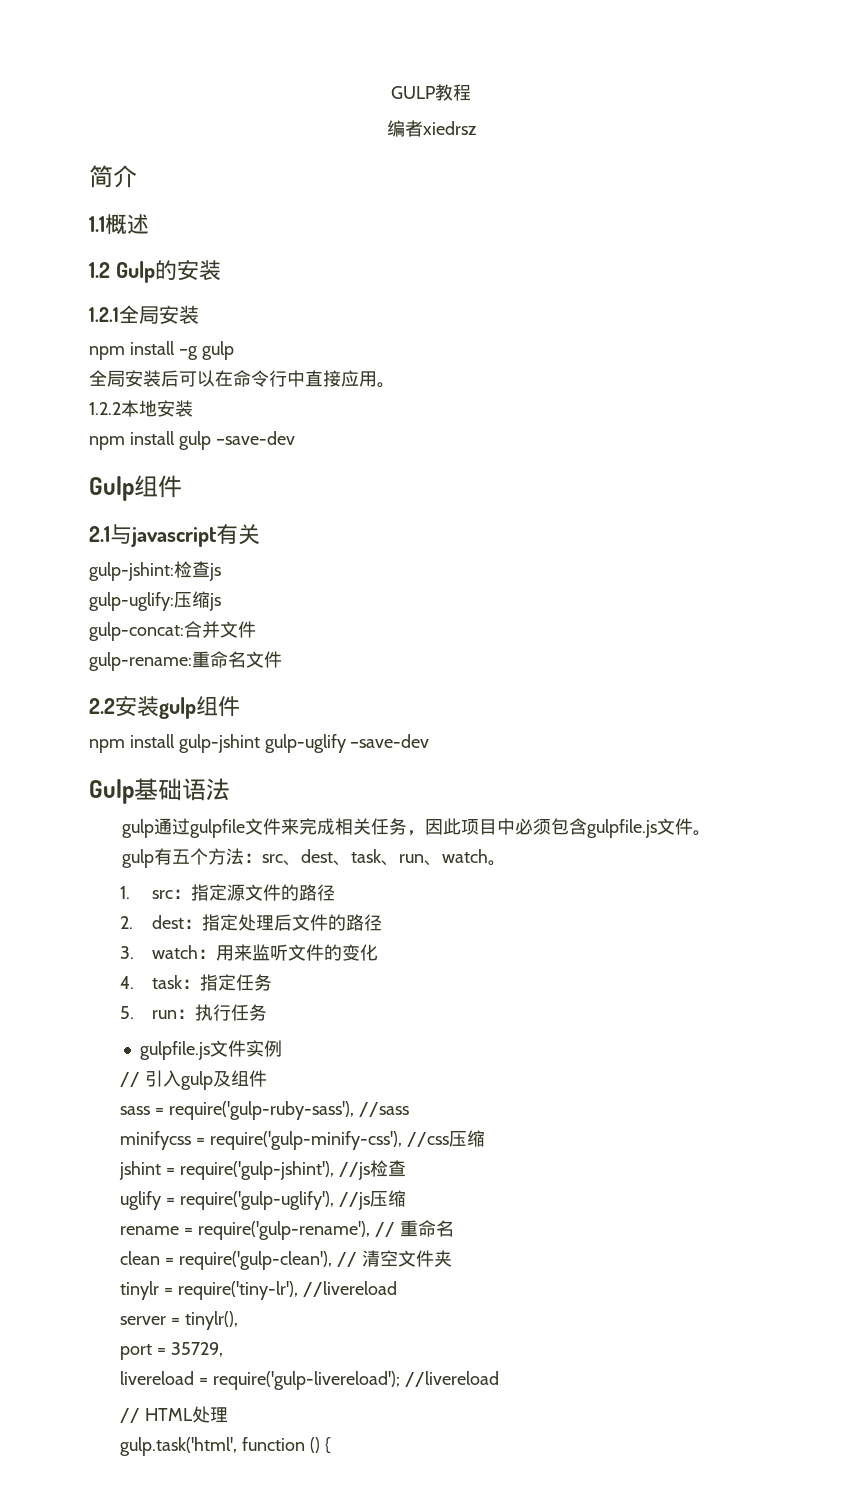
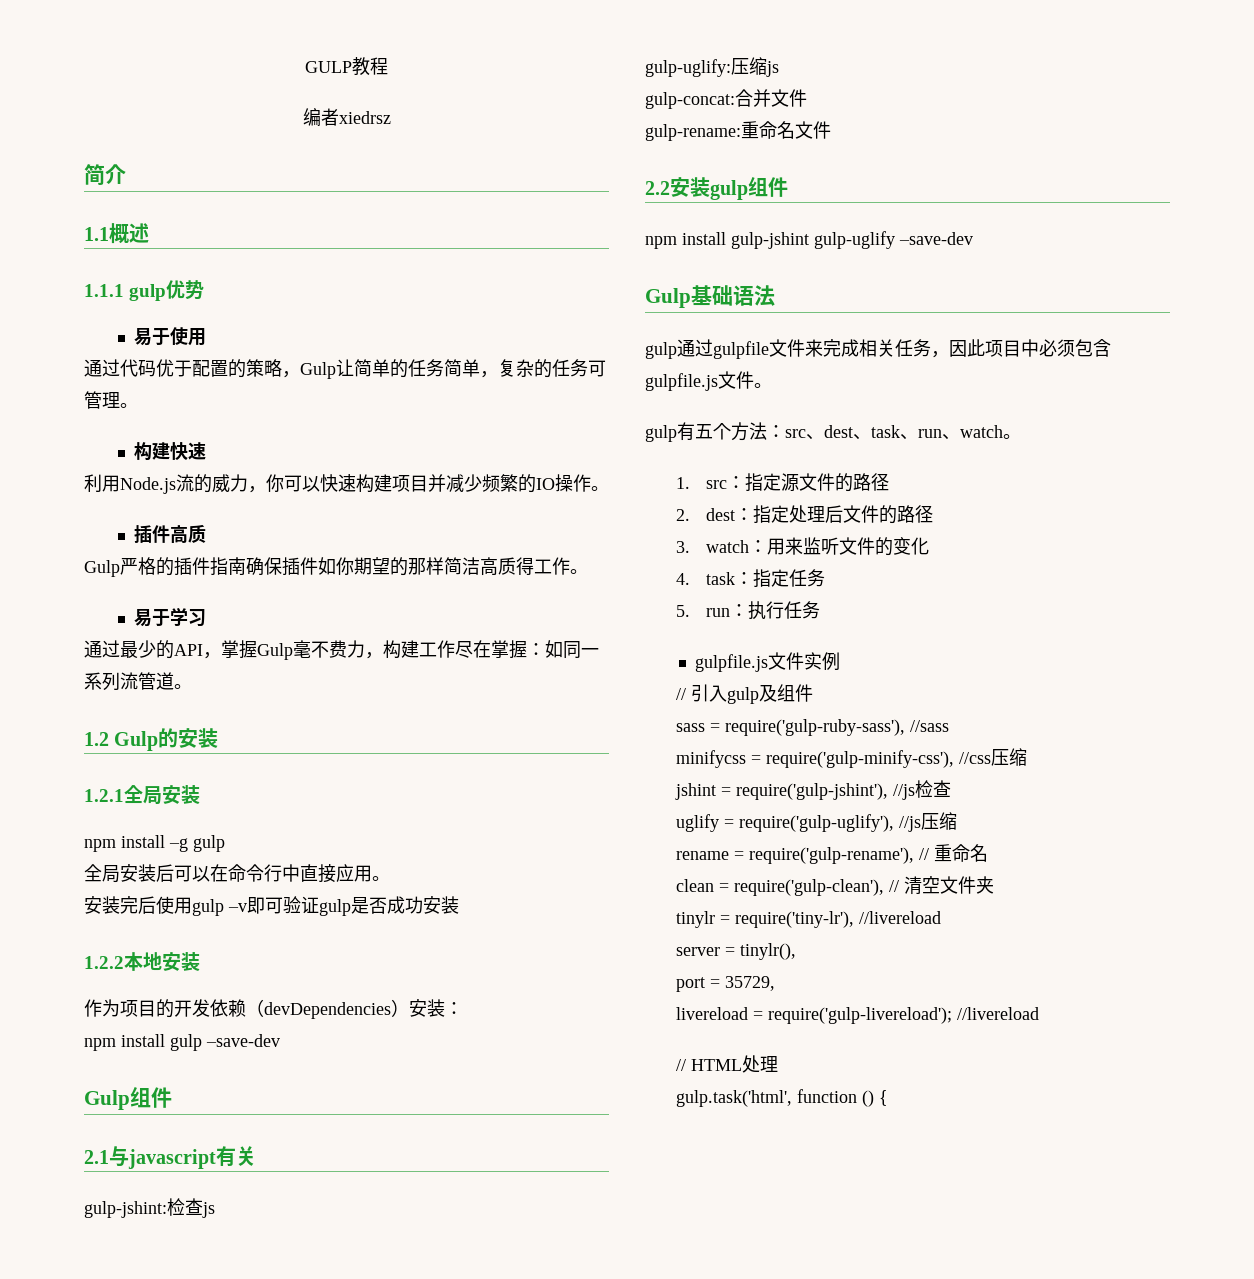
+ 1.1.1 gulp优势
+ 易于使用
+ 通过代码优于配置的策略，Gulp让简单的任务简单，复杂的任务可管理。
+ 构建快速
+ 利用Node.js流的威力，你可以快速构建项目并减少频繁的IO操作。
+ 插件高质
+ Gulp严格的插件指南确保插件如你期望的那样简洁高质得工作。
+ 易于学习
+ 通过最少的API，掌握Gulp毫不费力，构建工作尽在掌握：如同一系列流管道。
+ 安装完后使用gulp –v即可验证gulp是否成功安装
  1.2.2本地安装
+ 作为项目的开发依赖（devDependencies）安装：

